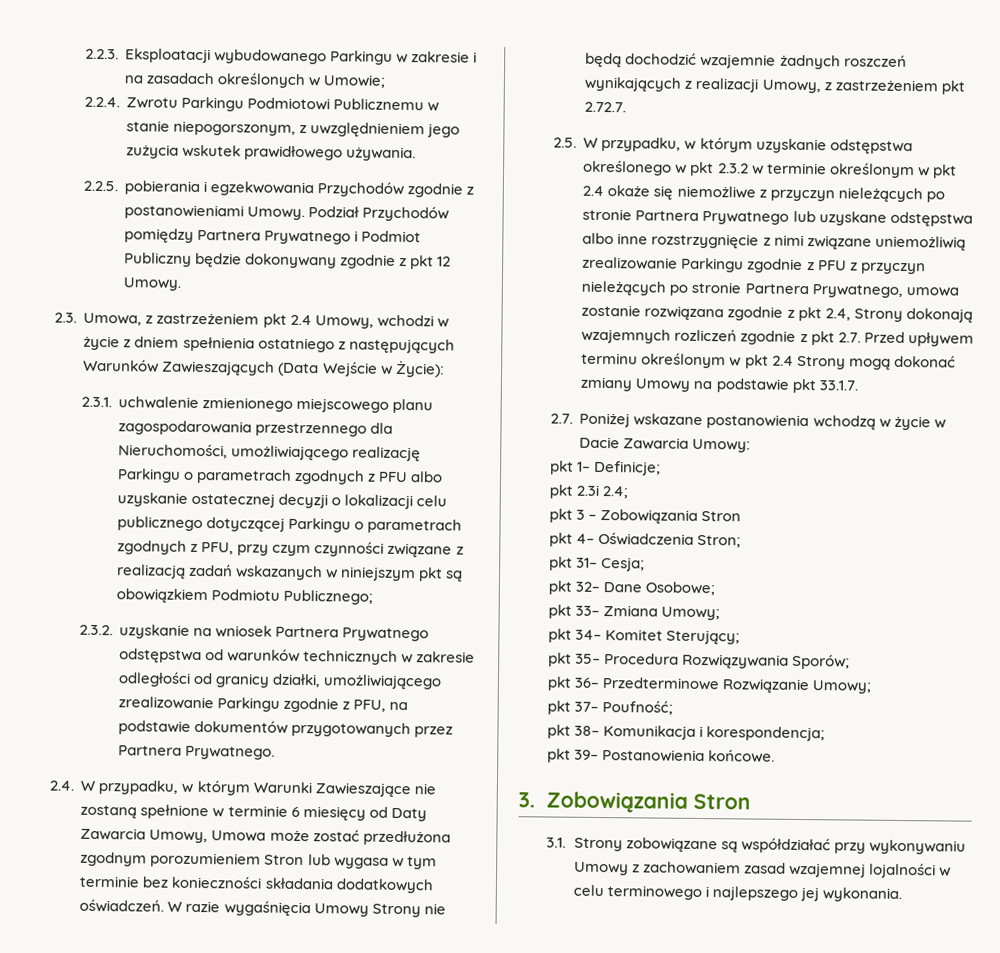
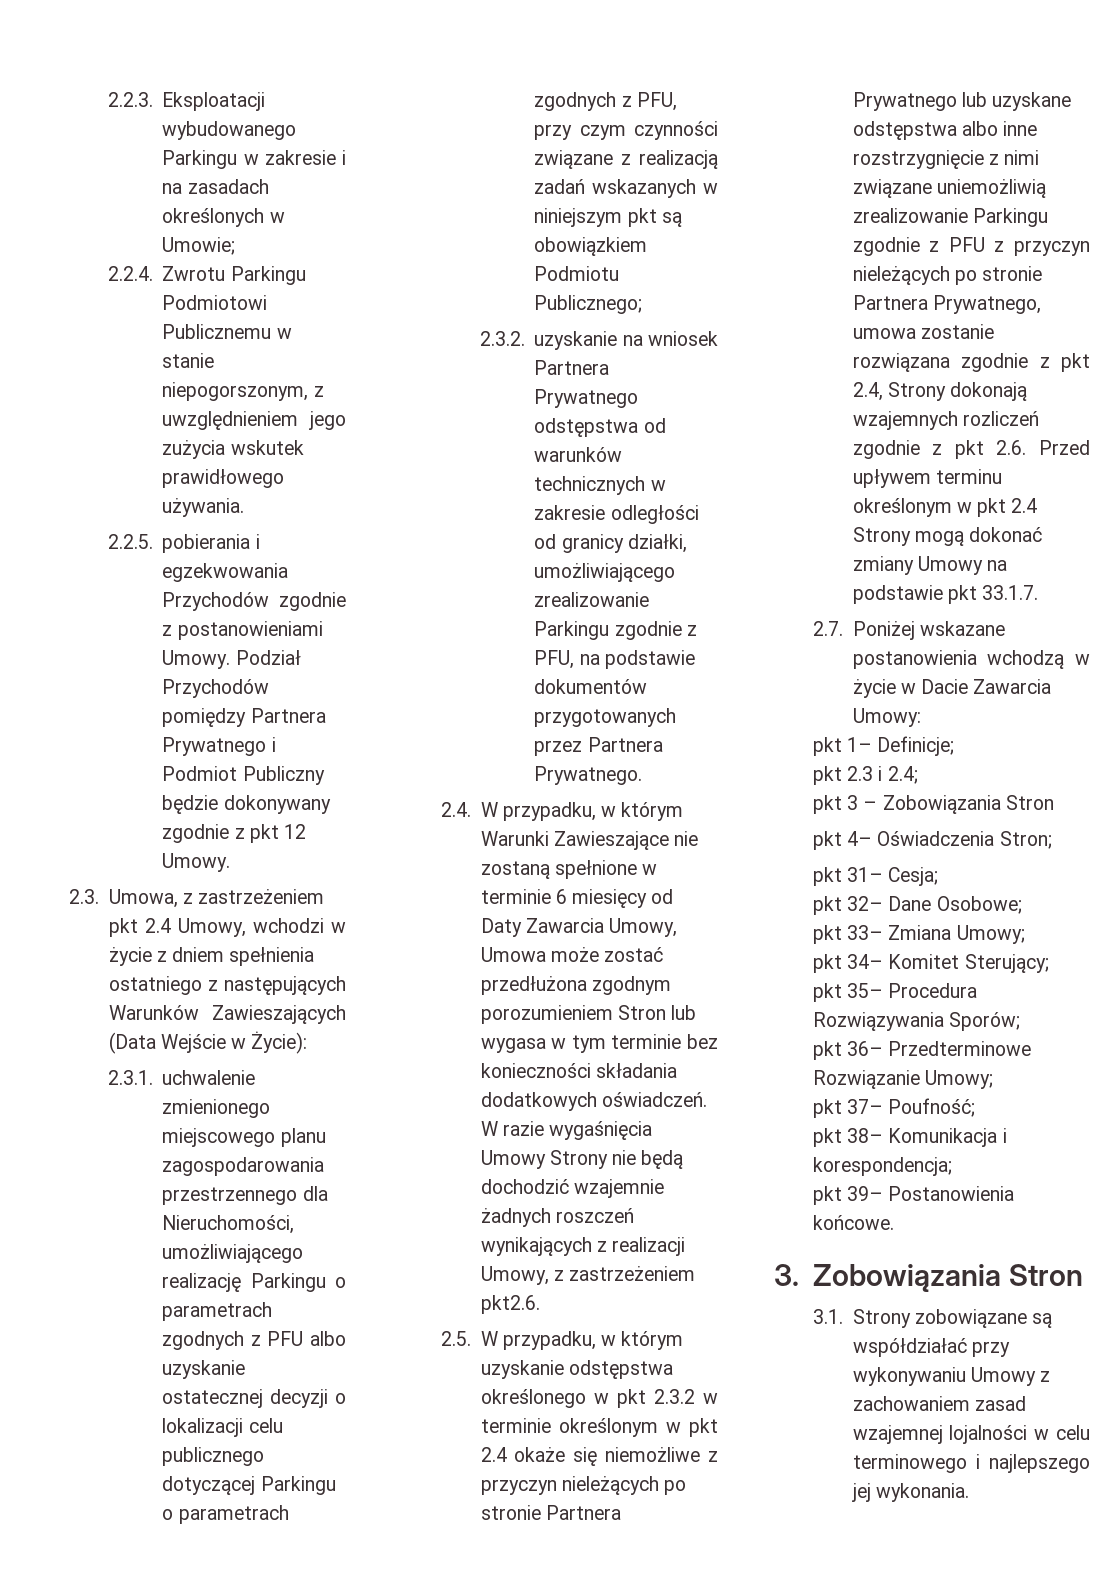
- W razie wygaśnięcia Umowy Strony nie będą dochodzić wzajemnie żadnych roszczeń wynikających z realizacji Umowy, z zastrzeżeniem pkt 2.72.7.
+ W razie wygaśnięcia Umowy Strony nie będą dochodzić wzajemnie żadnych roszczeń wynikających z realizacji Umowy, z zastrzeżeniem pkt2.6.
- 2.5. W przypadku, w którym uzyskanie odstępstwa określonego w pkt 2.3.2 w terminie określonym w pkt 2.4 okaże się niemożliwe z przyczyn nieleżących po stronie Partnera Prywatnego lub uzyskane odstępstwa albo inne rozstrzygnięcie z nimi związane uniemożliwią zrealizowanie Parkingu zgodnie z PFU z przyczyn nieleżących po stronie Partnera Prywatnego, umowa zostanie rozwiązana zgodnie z pkt 2.4, Strony dokonają wzajemnych rozliczeń zgodnie z pkt 2.7. Przed upływem terminu określonym w pkt 2.4 Strony mogą dokonać zmiany Umowy na podstawie pkt 33.1.7.
+ 2.5. W przypadku, w którym uzyskanie odstępstwa określonego w pkt 2.3.2 w terminie określonym w pkt 2.4 okaże się niemożliwe z przyczyn nieleżących po stronie Partnera Prywatnego lub uzyskane odstępstwa albo inne rozstrzygnięcie z nimi związane uniemożliwią zrealizowanie Parkingu zgodnie z PFU z przyczyn nieleżących po stronie Partnera Prywatnego, umowa zostanie rozwiązana zgodnie z pkt 2.4, Strony dokonają wzajemnych rozliczeń zgodnie z pkt 2.6. Przed upływem terminu określonym w pkt 2.4 Strony mogą dokonać zmiany Umowy na podstawie pkt 33.1.7.
- pkt 2.3i 2.4;
+ pkt 2.3 i 2.4;

